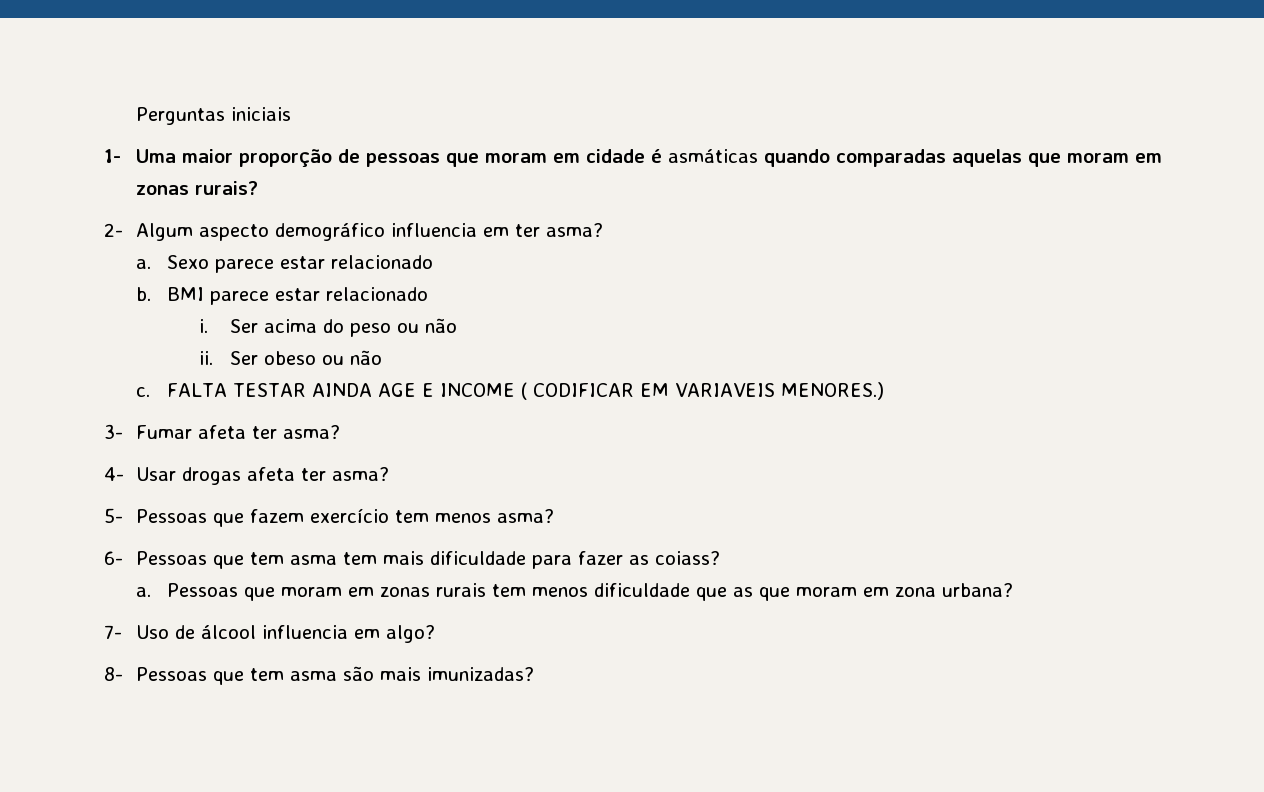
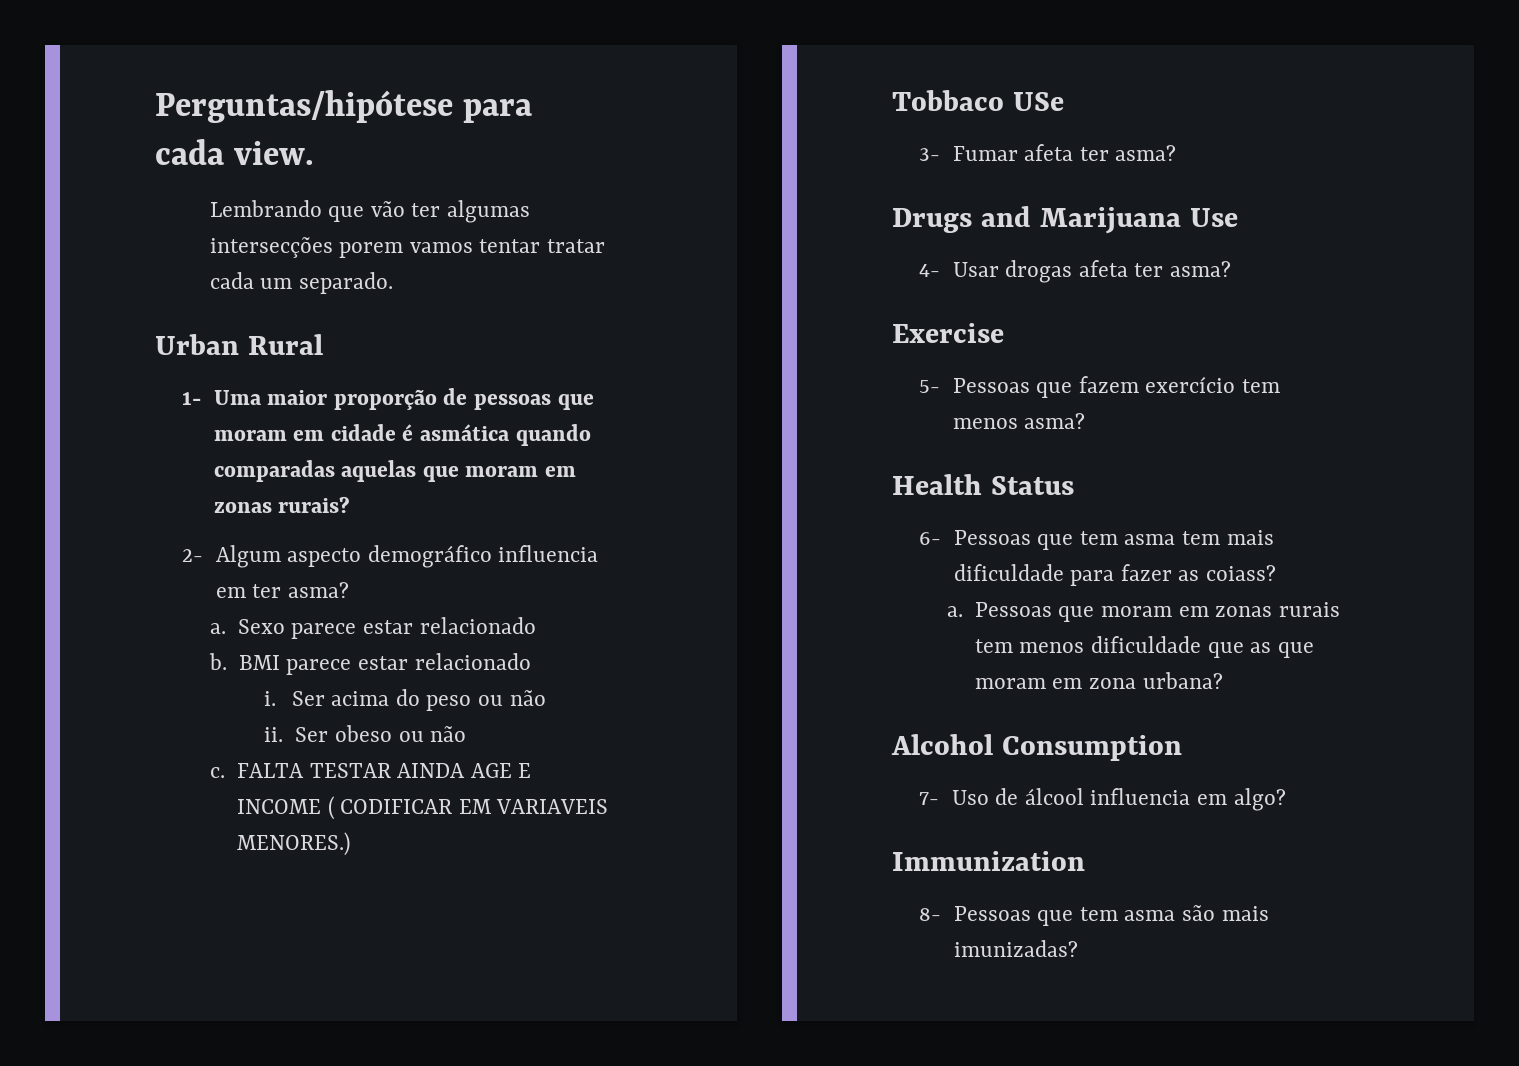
- Perguntas iniciais
+ Perguntas/hipótese para cada view.
+ Lembrando que vão ter algumas intersecções porem vamos tentar tratar cada um separado.
+ Urban Rural
- 1- Uma maior proporção de pessoas que moram em cidade é asmáticas quando comparadas aquelas que moram em zonas rurais?
+ 1- Uma maior proporção de pessoas que moram em cidade é asmática quando comparadas aquelas que moram em zonas rurais?
+ Tobbaco USe
+ Drugs and Marijuana Use
+ Exercise
+ Health Status
+ Alcohol Consumption
+ Immunization

